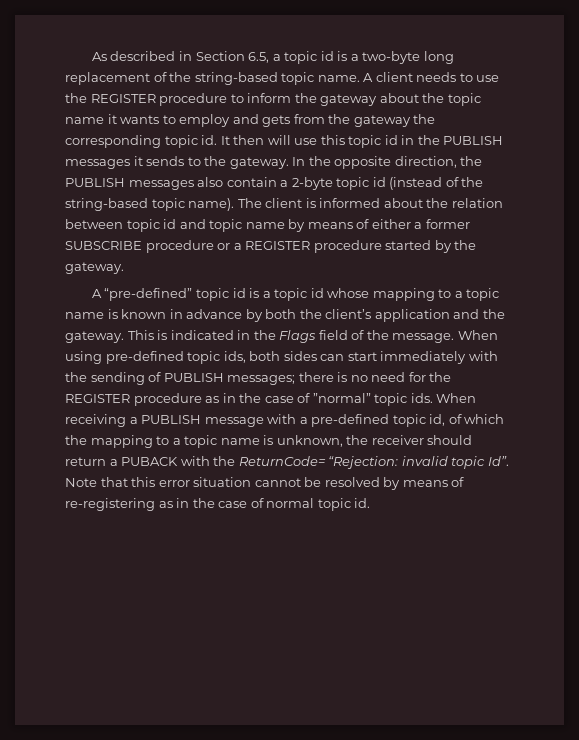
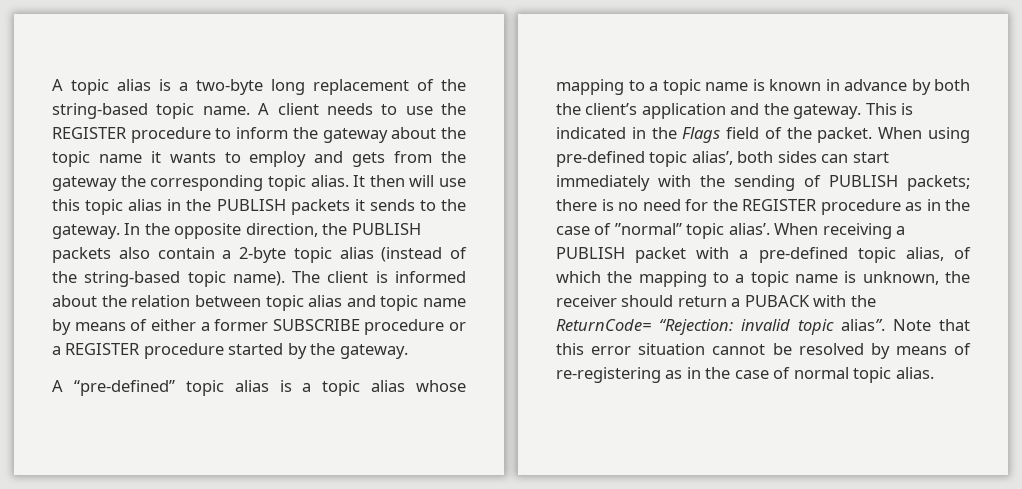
- As described in Section 6.5, a topic id is a two-byte long replacement of the string-based topic name.
+ A topic alias is a two-byte long replacement of the string-based topic name.
- A client needs to use the REGISTER procedure to inform the gateway about the topic name it wants to employ and gets from the gateway the corresponding topic id.
+ A client needs to use the REGISTER procedure to inform the gateway about the topic name it wants to employ and gets from the gateway the corresponding topic alias.
- It then will use this topic id in the PUBLISH messages it sends to the gateway.
+ It then will use this topic alias in the PUBLISH packets it sends to the gateway.
- In the opposite direction, the PUBLISH messages also contain a 2-byte topic id (instead of the string-based topic name).
+ In the opposite direction, the PUBLISH packets also contain a 2-byte topic alias (instead of the string-based topic name).
- The client is informed about the relation between topic id and topic name by means of either a former SUBSCRIBE procedure or a REGISTER procedure started by the gateway.
+ The client is informed about the relation between topic alias and topic name by means of either a former SUBSCRIBE procedure or a REGISTER procedure started by the gateway.
- A “pre-defined” topic id is a topic id whose mapping to a topic name is known in advance by both the client’s application and the gateway.
+ A “pre-defined” topic alias is a topic alias whose mapping to a topic name is known in advance by both the client’s application and the gateway.
- This is indicated in the Flags field of the message.
+ This is indicated in the Flags field of the packet.
- When using pre-defined topic ids, both sides can start immediately with the sending of PUBLISH messages; there is no need for the REGISTER procedure as in the case of ”normal” topic ids.
+ When using pre-defined topic alias’, both sides can start immediately with the sending of PUBLISH packets; there is no need for the REGISTER procedure as in the case of ”normal” topic alias’.
- When receiving a PUBLISH message with a pre-defined topic id, of which the mapping to a topic name is unknown, the receiver should return a PUBACK with the ReturnCode= “Rejection: invalid topic Id”. Note that this error situation cannot be resolved by means of re-registering as in the case of normal topic id.
+ When receiving a PUBLISH packet with a pre-defined topic alias, of which the mapping to a topic name is unknown, the receiver should return a PUBACK with the ReturnCode= “Rejection: invalid topic alias”. Note that this error situation cannot be resolved by means of re-registering as in the case of normal topic alias.

